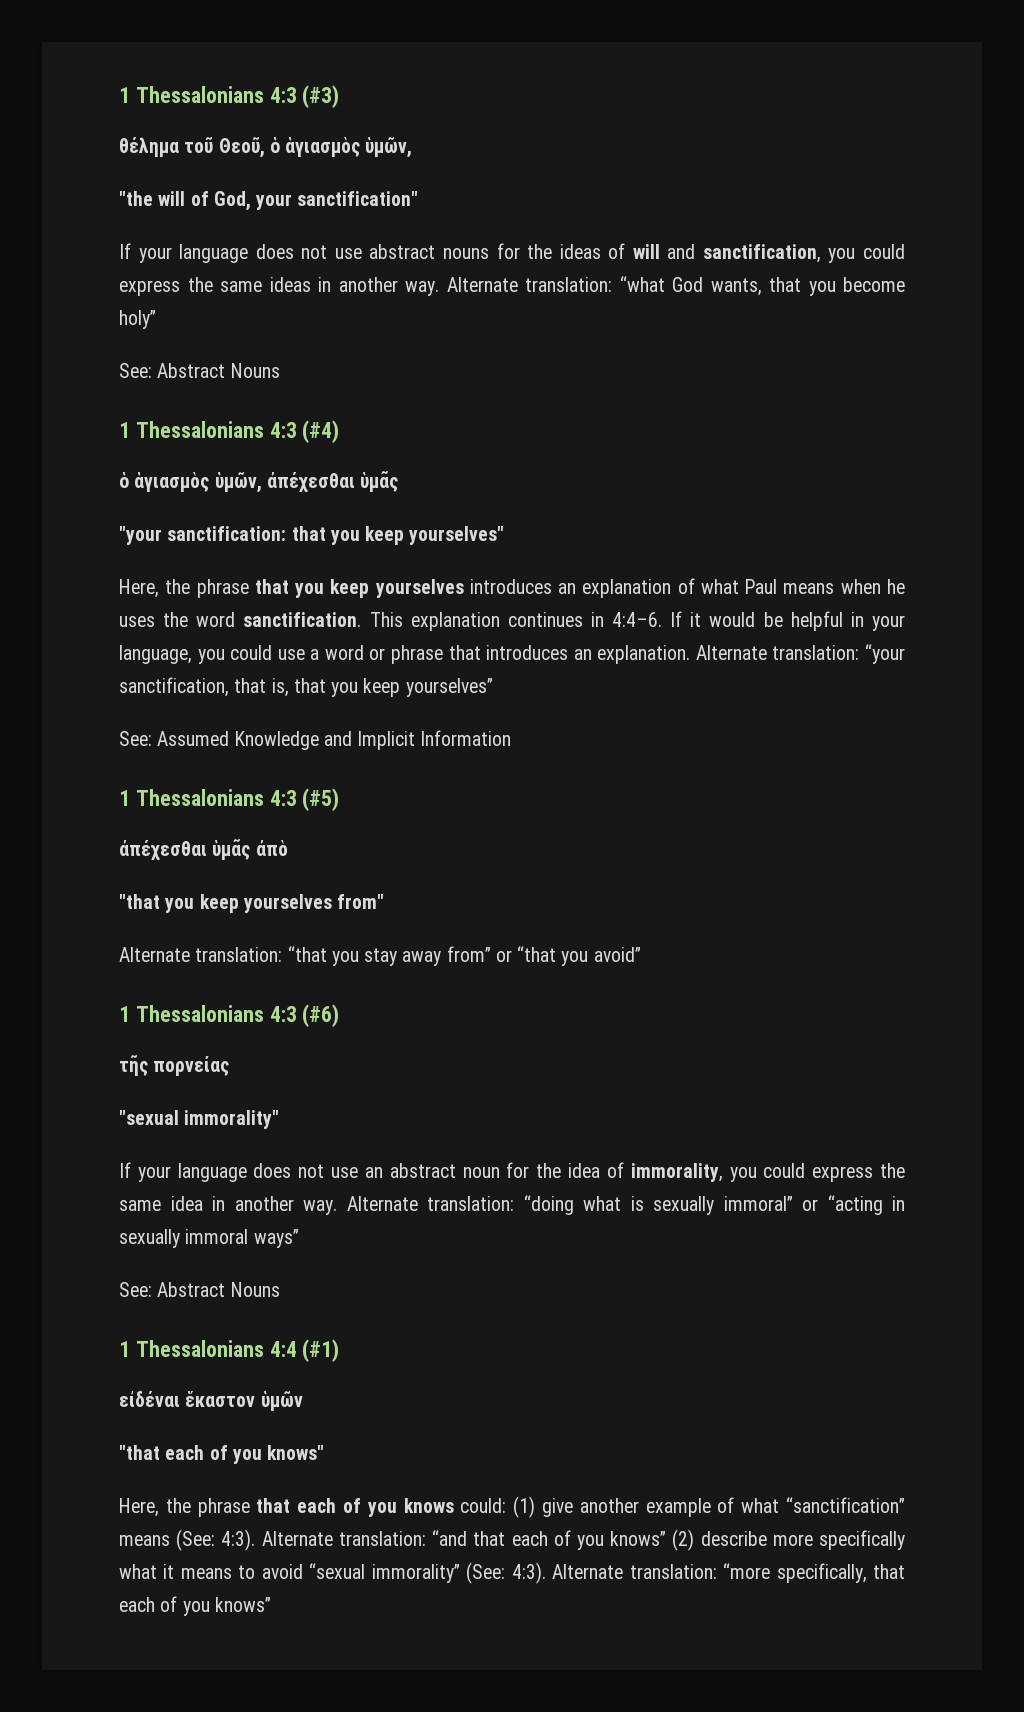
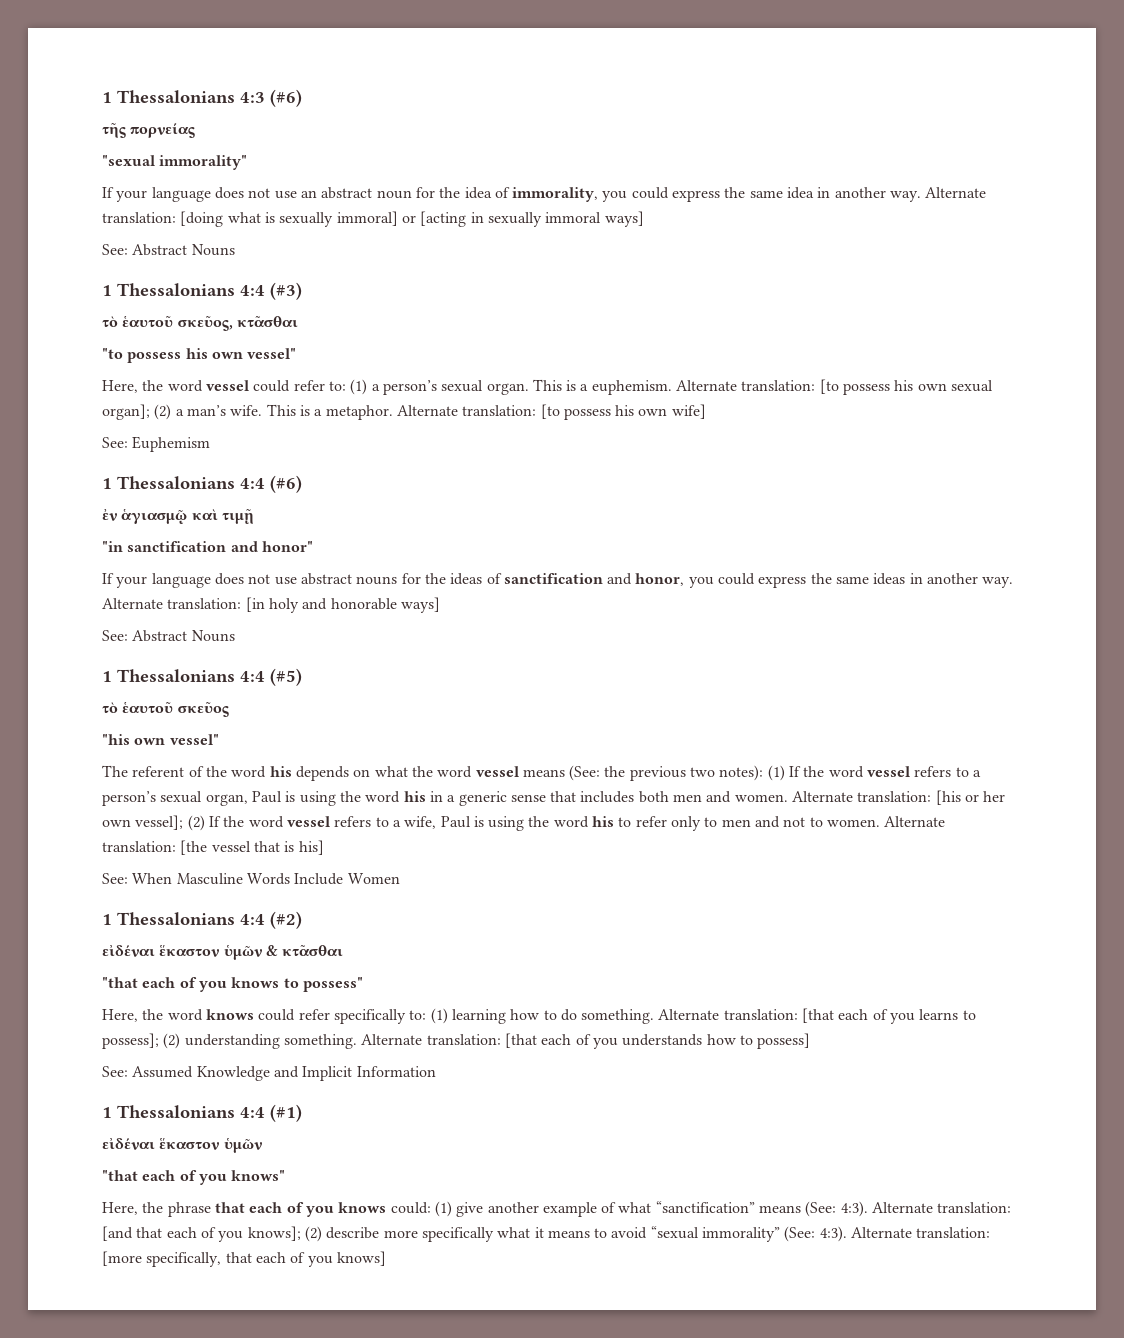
- 1 Thessalonians 4:3 (#3)
- θέλημα τοῦ Θεοῦ, ὁ ἁγιασμὸς ὑμῶν,
- "the will of God, your sanctification"
- If your language does not use abstract nouns for the ideas of will and sanctification, you could express the same ideas in another way. Alternate translation: “what God wants, that you become holy”
- See: Abstract Nouns
- 1 Thessalonians 4:3 (#4)
- ὁ ἁγιασμὸς ὑμῶν, ἀπέχεσθαι ὑμᾶς
- "your sanctification: that you keep yourselves"
- Here, the phrase that you keep yourselves introduces an explanation of what Paul means when he uses the word sanctification. This explanation continues in 4:4–6. If it would be helpful in your language, you could use a word or phrase that introduces an explanation. Alternate translation: “your sanctification, that is, that you keep yourselves”
- See: Assumed Knowledge and Implicit Information
- 1 Thessalonians 4:3 (#5)
- ἀπέχεσθαι ὑμᾶς ἀπὸ
- "that you keep yourselves from"
- Alternate translation: “that you stay away from” or “that you avoid”
- Alternate translation: “doing what is sexually immoral” or “acting in sexually immoral ways”
+ Alternate translation: [doing what is sexually immoral] or [acting in sexually immoral ways]
  See: Abstract Nouns
+ 1 Thessalonians 4:4 (#3)
+ τὸ ἑαυτοῦ σκεῦος, κτᾶσθαι
+ "to possess his own vessel"
+ Here, the word vessel could refer to: (1) a person’s sexual organ. This is a euphemism. Alternate translation: [to possess his own sexual organ]; (2) a man’s wife. This is a metaphor. Alternate translation: [to possess his own wife]
+ See: Euphemism
+ 1 Thessalonians 4:4 (#6)
+ ἐν ἁγιασμῷ καὶ τιμῇ
+ "in sanctification and honor"
+ If your language does not use abstract nouns for the ideas of sanctification and honor, you could express the same ideas in another way. Alternate translation: [in holy and honorable ways]
+ See: Abstract Nouns
+ 1 Thessalonians 4:4 (#5)
+ τὸ ἑαυτοῦ σκεῦος
+ "his own vessel"
+ The referent of the word his depends on what the word vessel means (See: the previous two notes): (1) If the word vessel refers to a person’s sexual organ, Paul is using the word his in a generic sense that includes both men and women. Alternate translation: [his or her own vessel]; (2) If the word vessel refers to a wife, Paul is using the word his to refer only to men and not to women. Alternate translation: [the vessel that is his]
+ See: When Masculine Words Include Women
+ 1 Thessalonians 4:4 (#2)
+ εἰδέναι ἕκαστον ὑμῶν & κτᾶσθαι
+ "that each of you knows to possess"
+ Here, the word knows could refer specifically to: (1) learning how to do something. Alternate translation: [that each of you learns to possess]; (2) understanding something. Alternate translation: [that each of you understands how to possess]
+ See: Assumed Knowledge and Implicit Information
- Alternate translation: “and that each of you knows” (2) describe more specifically what it means to avoid “sexual immorality” (See: 4:3).
+ Alternate translation: [and that each of you knows]; (2) describe more specifically what it means to avoid “sexual immorality” (See: 4:3).
- Alternate translation: “more specifically, that each of you knows”
+ Alternate translation: [more specifically, that each of you knows]

